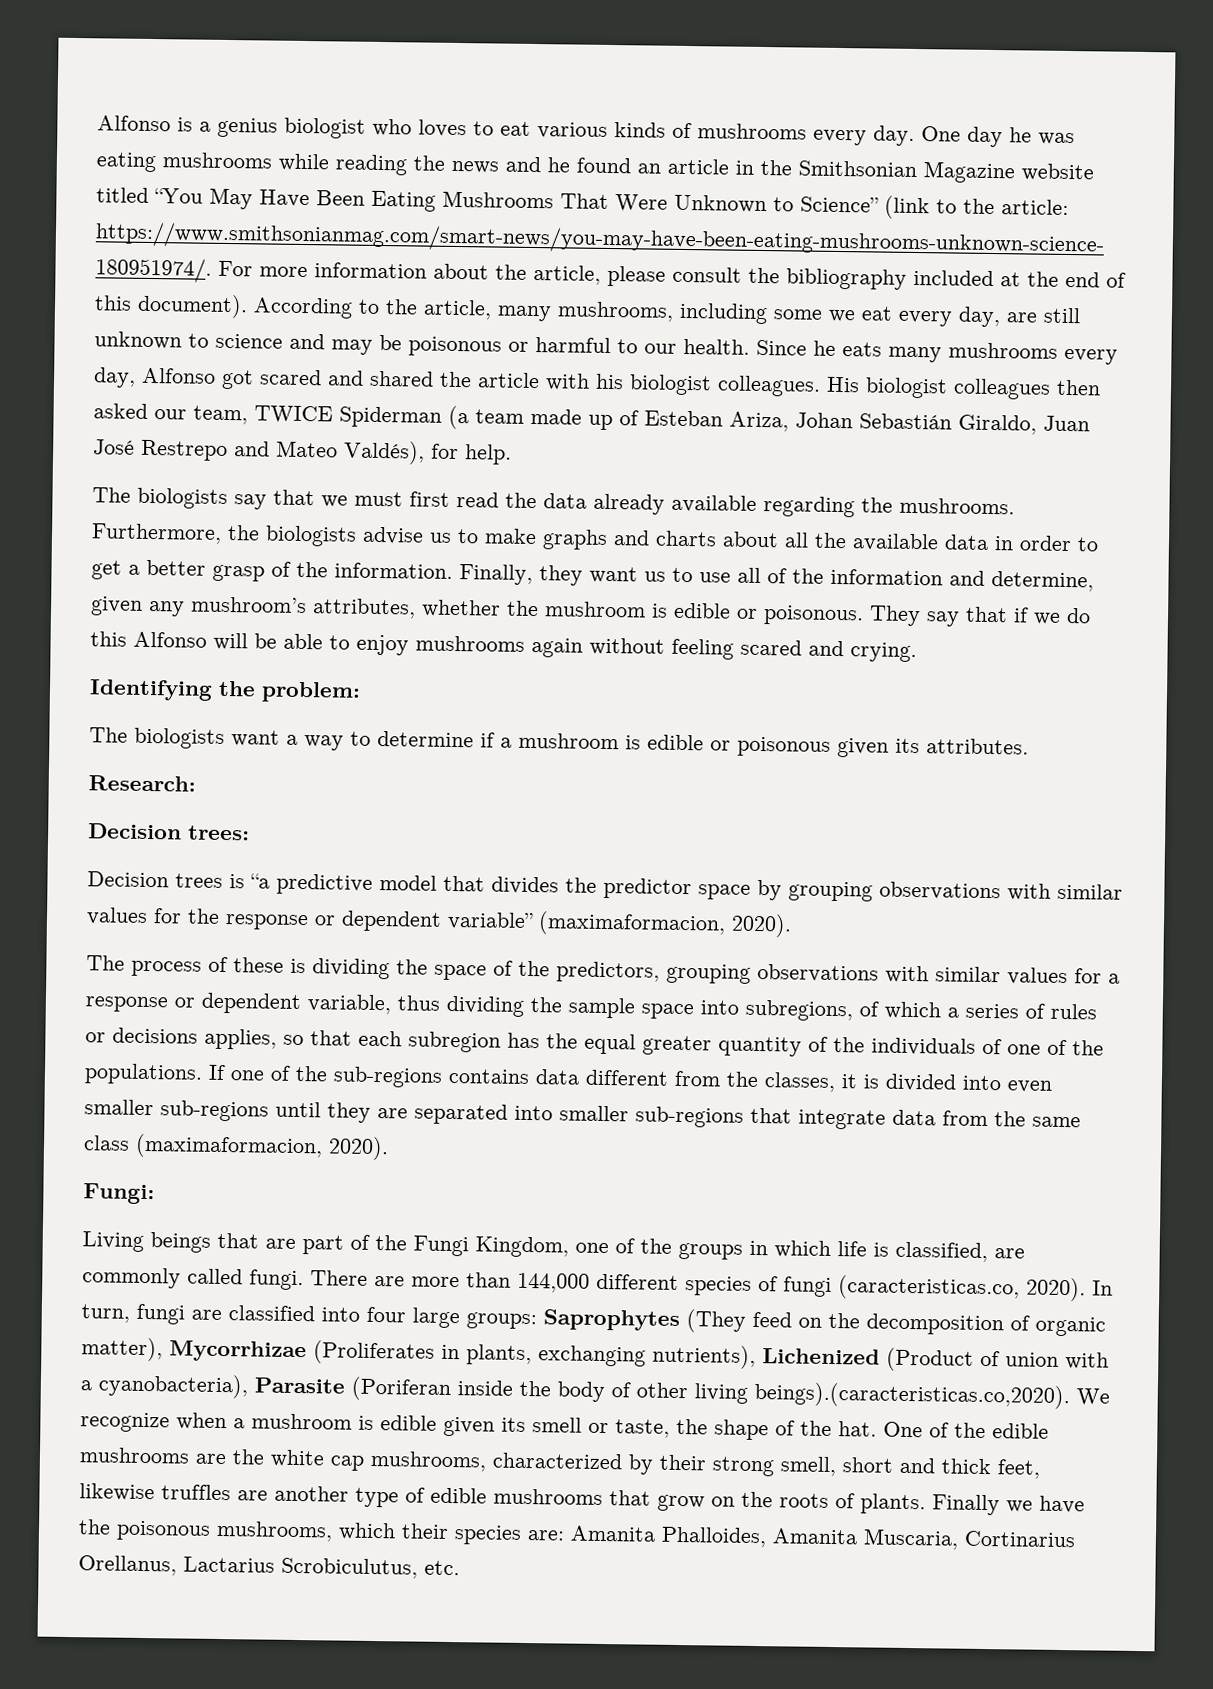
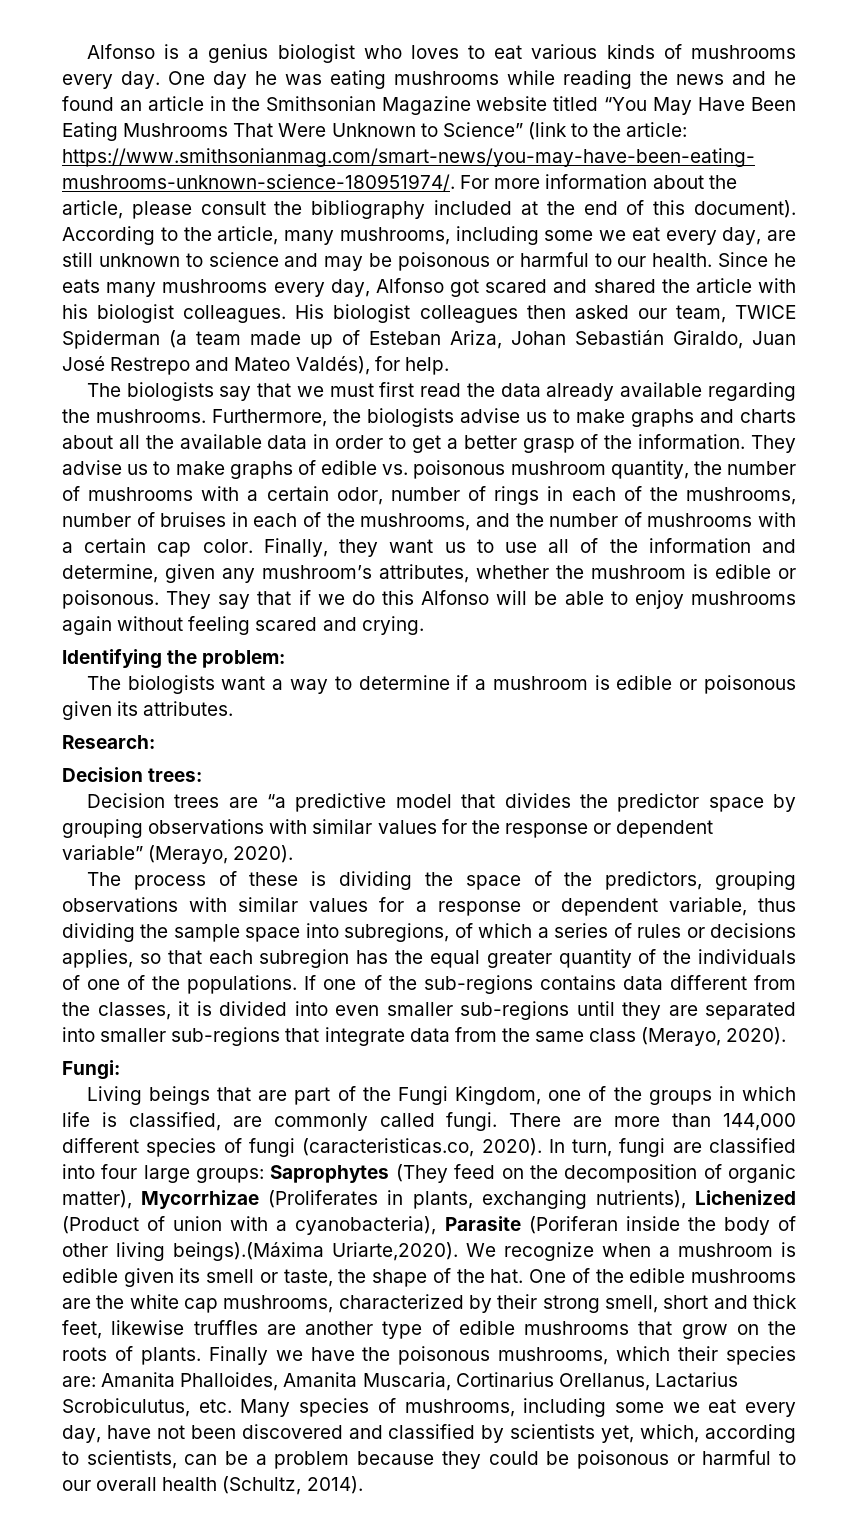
+ They advise us to make graphs of edible vs. poisonous mushroom quantity, the number of mushrooms with a certain odor, number of rings in each of the mushrooms, number of bruises in each of the mushrooms, and the number of mushrooms with a certain cap color.
- Decision trees is “a predictive model that divides the predictor space by grouping observations with similar values for the response or dependent variable” (maximaformacion, 2020).
+ Decision trees are “a predictive model that divides the predictor space by grouping observations with similar values for the response or dependent variable” (Merayo, 2020).
- If one of the sub-regions contains data different from the classes, it is divided into even smaller sub-regions until they are separated into smaller sub-regions that integrate data from the same class (maximaformacion, 2020).
+ If one of the sub-regions contains data different from the classes, it is divided into even smaller sub-regions until they are separated into smaller sub-regions that integrate data from the same class (Merayo, 2020).
- In turn, fungi are classified into four large groups: Saprophytes (They feed on the decomposition of organic matter), Mycorrhizae (Proliferates in plants, exchanging nutrients), Lichenized (Product of union with a cyanobacteria), Parasite (Poriferan inside the body of other living beings).(caracteristicas.co,2020). We recognize when a mushroom is edible given its smell or taste, the shape of the hat.
+ In turn, fungi are classified into four large groups: Saprophytes (They feed on the decomposition of organic matter), Mycorrhizae (Proliferates in plants, exchanging nutrients), Lichenized (Product of union with a cyanobacteria), Parasite (Poriferan inside the body of other living beings).(Máxima Uriarte,2020). We recognize when a mushroom is edible given its smell or taste, the shape of the hat.
- Finally we have the poisonous mushrooms, which their species are: Amanita Phalloides, Amanita Muscaria, Cortinarius Orellanus, Lactarius Scrobiculutus, etc.
+ Finally we have the poisonous mushrooms, which their species are: Amanita Phalloides, Amanita Muscaria, Cortinarius Orellanus, Lactarius Scrobiculutus, etc. Many species of mushrooms, including some we eat every day, have not been discovered and classified by scientists yet, which, according to scientists, can be a problem because they could be poisonous or harmful to our overall health (Schultz, 2014).

